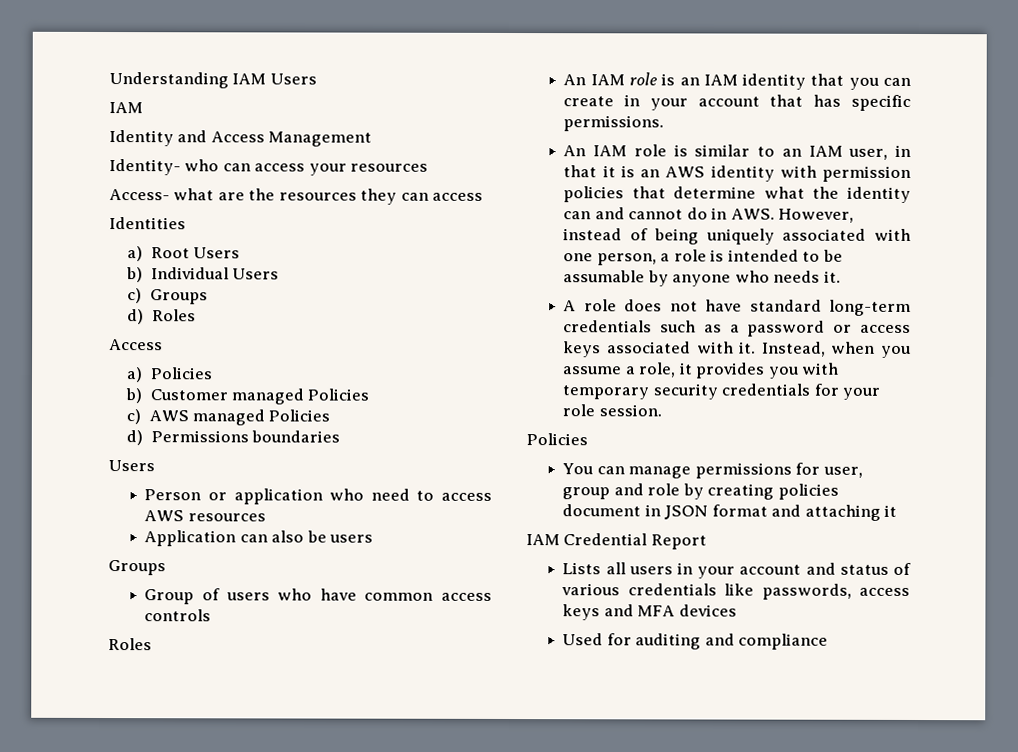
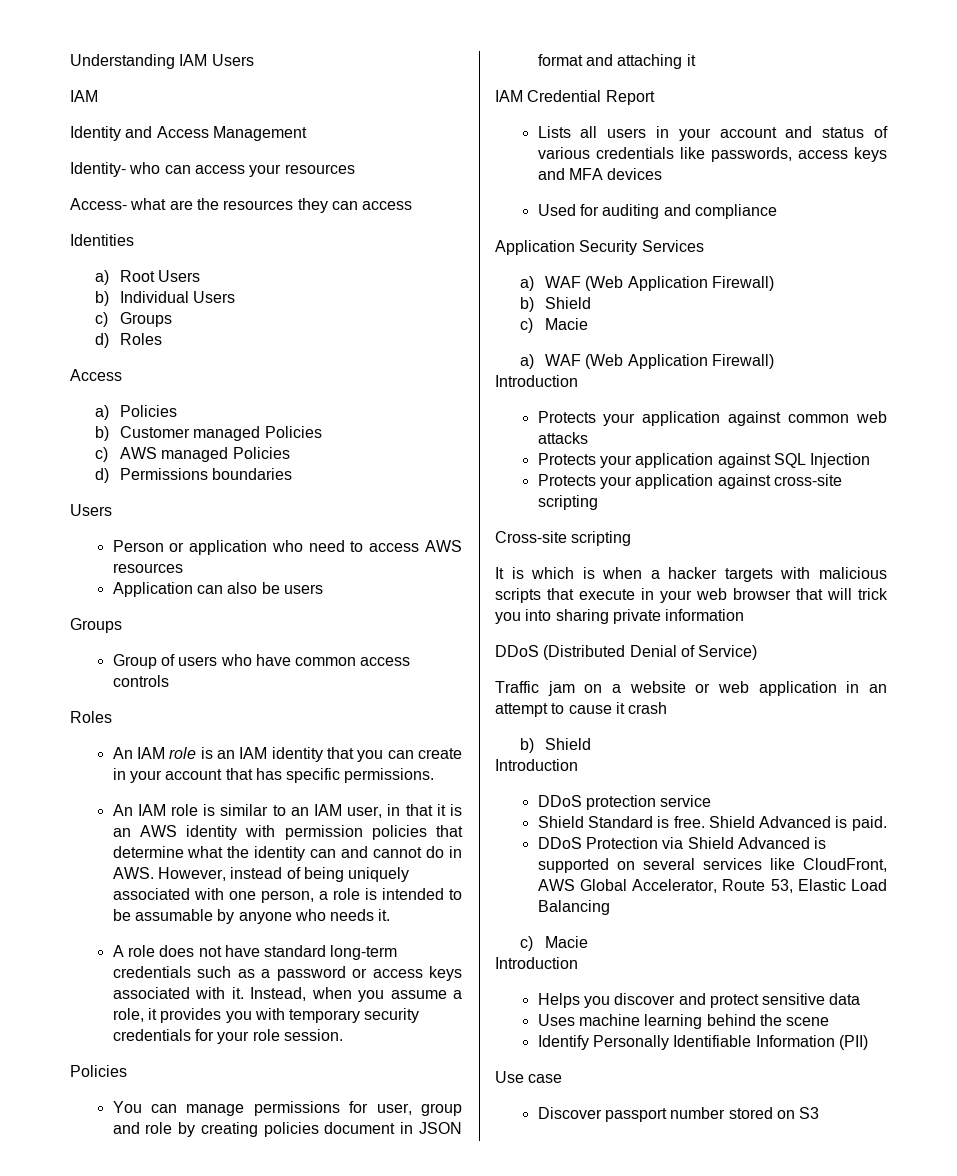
+ Application Security Services
+ a) WAF (Web Application Firewall)
+ b) Shield
+ c) Macie
+ a) WAF (Web Application Firewall)
+ Introduction
+ Protects your application against common web attacks
+ Protects your application against SQL Injection
+ Protects your application against cross-site scripting
+ Cross-site scripting
+ It is which is when a hacker targets with malicious scripts that execute in your web browser that will trick you into sharing private information
+ DDoS (Distributed Denial of Service)
+ Traffic jam on a website or web application in an attempt to cause it crash
+ b) Shield
+ Introduction
+ DDoS protection service
+ Shield Standard is free. Shield Advanced is paid.
+ DDoS Protection via Shield Advanced is supported on several services like CloudFront, AWS Global Accelerator, Route 53, Elastic Load Balancing
+ c) Macie
+ Introduction
+ Helps you discover and protect sensitive data
+ Uses machine learning behind the scene
+ Identify Personally Identifiable Information (PII)
+ Use case
+ Discover passport number stored on S3

